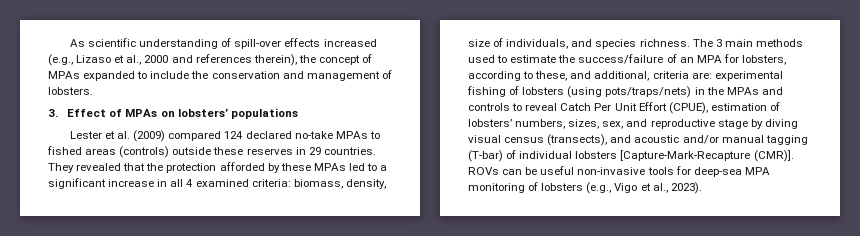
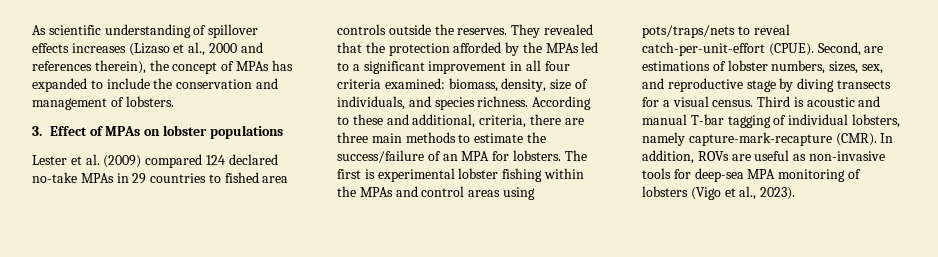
- As scientific understanding of spill-over effects increased (e.g., Lizaso et al., 2000 and references therein), the concept of MPAs expanded to include the conservation and management of lobsters.
+ As scientific understanding of spillover effects increases (Lizaso et al., 2000 and references therein), the concept of MPAs has expanded to include the conservation and management of lobsters.
- 3. Effect of MPAs on lobsters’ populations
+ 3. Effect of MPAs on lobster populations
- Lester et al. (2009) compared 124 declared no-take MPAs to fished areas (controls) outside these reserves in 29 countries.
+ Lester et al. (2009) compared 124 declared no-take MPAs in 29 countries to fished area controls outside the reserves.
- They revealed that the protection afforded by these MPAs led to a significant increase in all 4 examined criteria: biomass, density, size of individuals, and species richness.
+ They revealed that the protection afforded by the MPAs led to a significant improvement in all four criteria examined: biomass, density, size of individuals, and species richness.
- The 3 main methods used to estimate the success/failure of an MPA for lobsters, according to these, and additional, criteria are: experimental fishing of lobsters (using pots/traps/nets) in the MPAs and controls to reveal Catch Per Unit Effort (CPUE), estimation of lobsters’ numbers, sizes, sex, and reproductive stage by diving visual census (transects), and acoustic and/or manual tagging (T-bar) of individual lobsters [Capture-Mark-Recapture (CMR)]. ROVs can be useful non-invasive tools for deep-sea MPA monitoring of lobsters (e.g., Vigo et al., 2023).
+ According to these and additional, criteria, there are three main methods to estimate the success/failure of an MPA for lobsters. The first is experimental lobster fishing within the MPAs and control areas using pots/traps/nets to reveal catch-per-unit-effort (CPUE). Second, are estimations of lobster numbers, sizes, sex, and reproductive stage by diving transects for a visual census. Third is acoustic and manual T-bar tagging of individual lobsters, namely capture-mark-recapture (CMR). In addition, ROVs are useful as non-invasive tools for deep-sea MPA monitoring of lobsters (Vigo et al., 2023).

